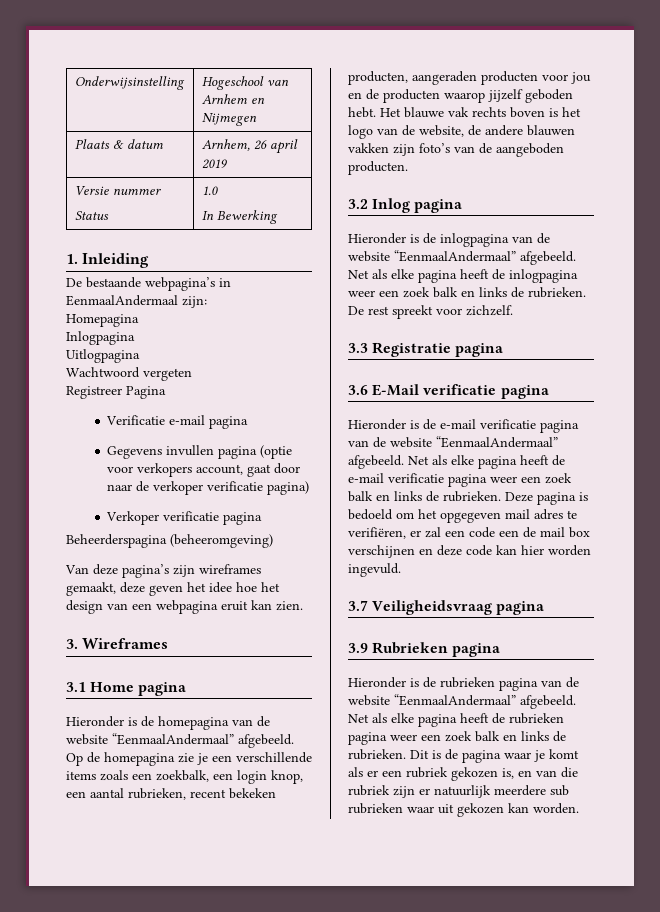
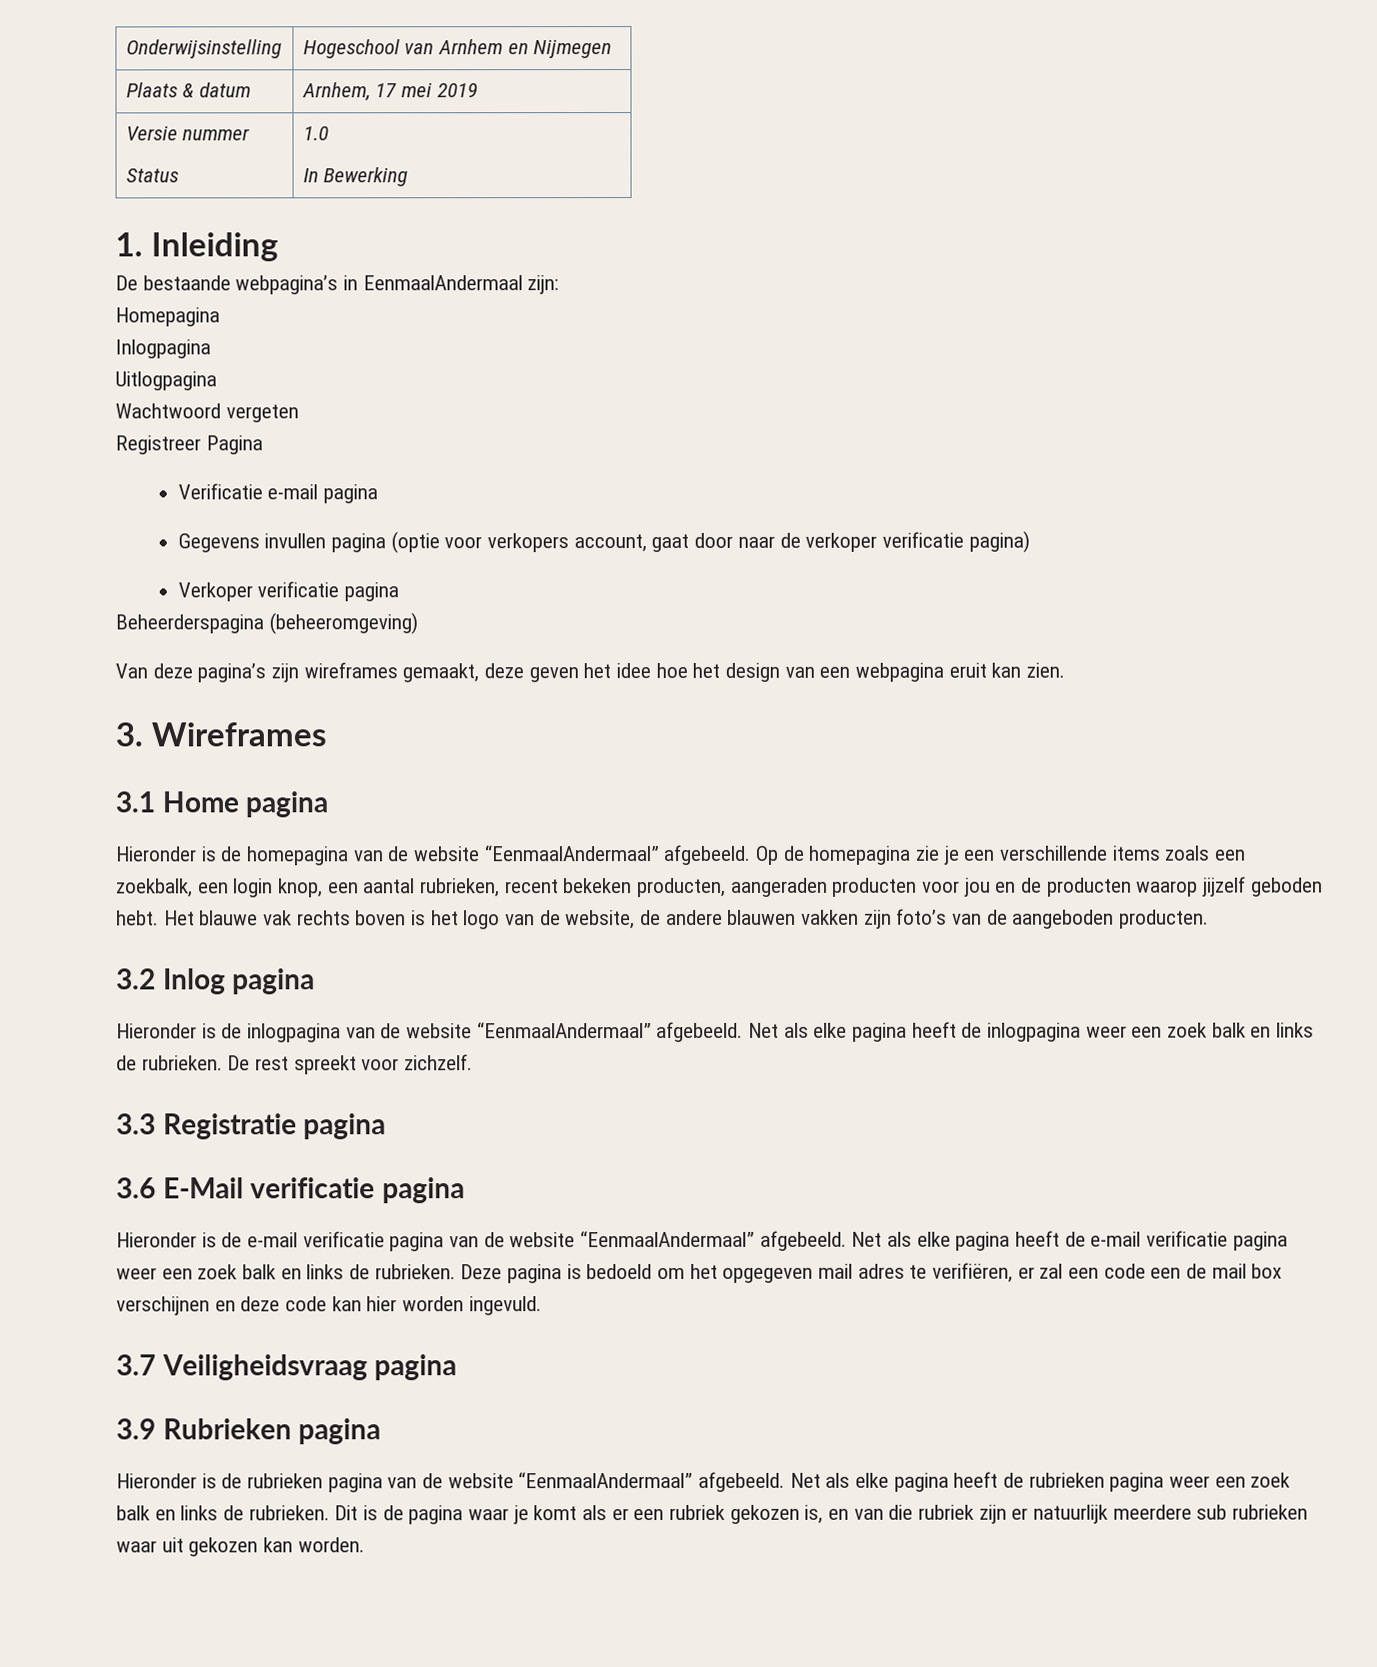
- Plaats & datum | Arnhem, 26 april 2019
+ Plaats & datum | Arnhem, 17 mei 2019

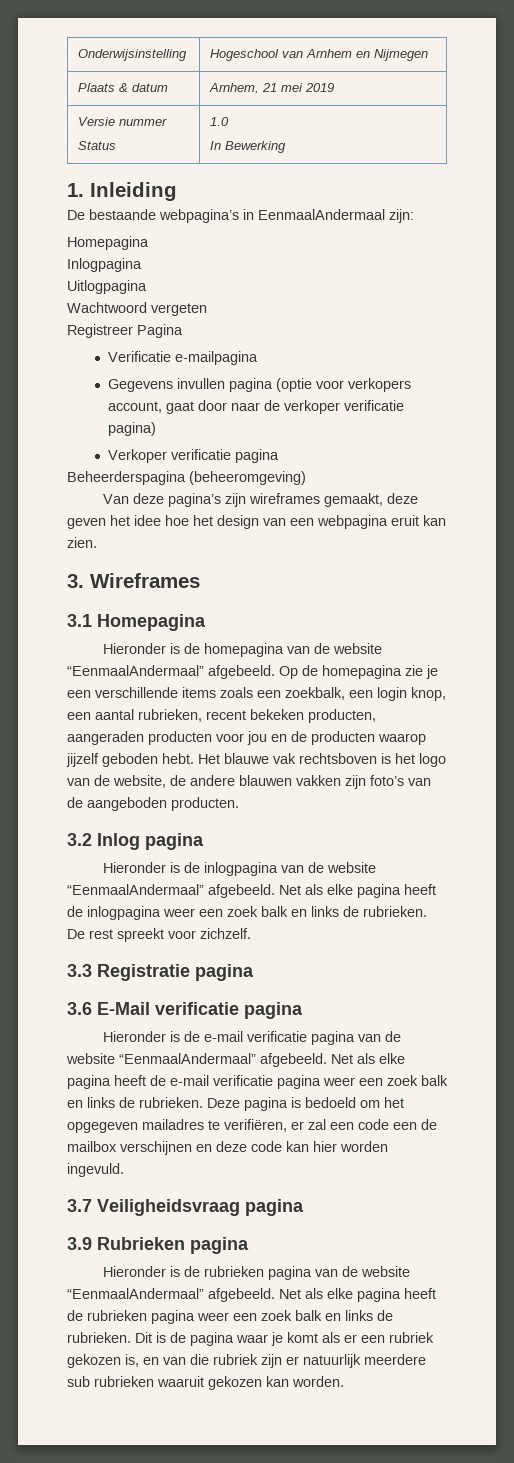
- Plaats & datum | Arnhem, 17 mei 2019
+ Plaats & datum | Arnhem, 21 mei 2019
- Verificatie e-mail pagina
+ Verificatie e-mailpagina
- 3.1 Home pagina
+ 3.1 Homepagina
- Het blauwe vak rechts boven is het logo van de website, de andere blauwen vakken zijn foto’s van de aangeboden producten.
+ Het blauwe vak rechtsboven is het logo van de website, de andere blauwen vakken zijn foto’s van de aangeboden producten.
- Deze pagina is bedoeld om het opgegeven mail adres te verifiëren, er zal een code een de mail box verschijnen en deze code kan hier worden ingevuld.
+ Deze pagina is bedoeld om het opgegeven mailadres te verifiëren, er zal een code een de mailbox verschijnen en deze code kan hier worden ingevuld.
- Dit is de pagina waar je komt als er een rubriek gekozen is, en van die rubriek zijn er natuurlijk meerdere sub rubrieken waar uit gekozen kan worden.
+ Dit is de pagina waar je komt als er een rubriek gekozen is, en van die rubriek zijn er natuurlijk meerdere sub rubrieken waaruit gekozen kan worden.

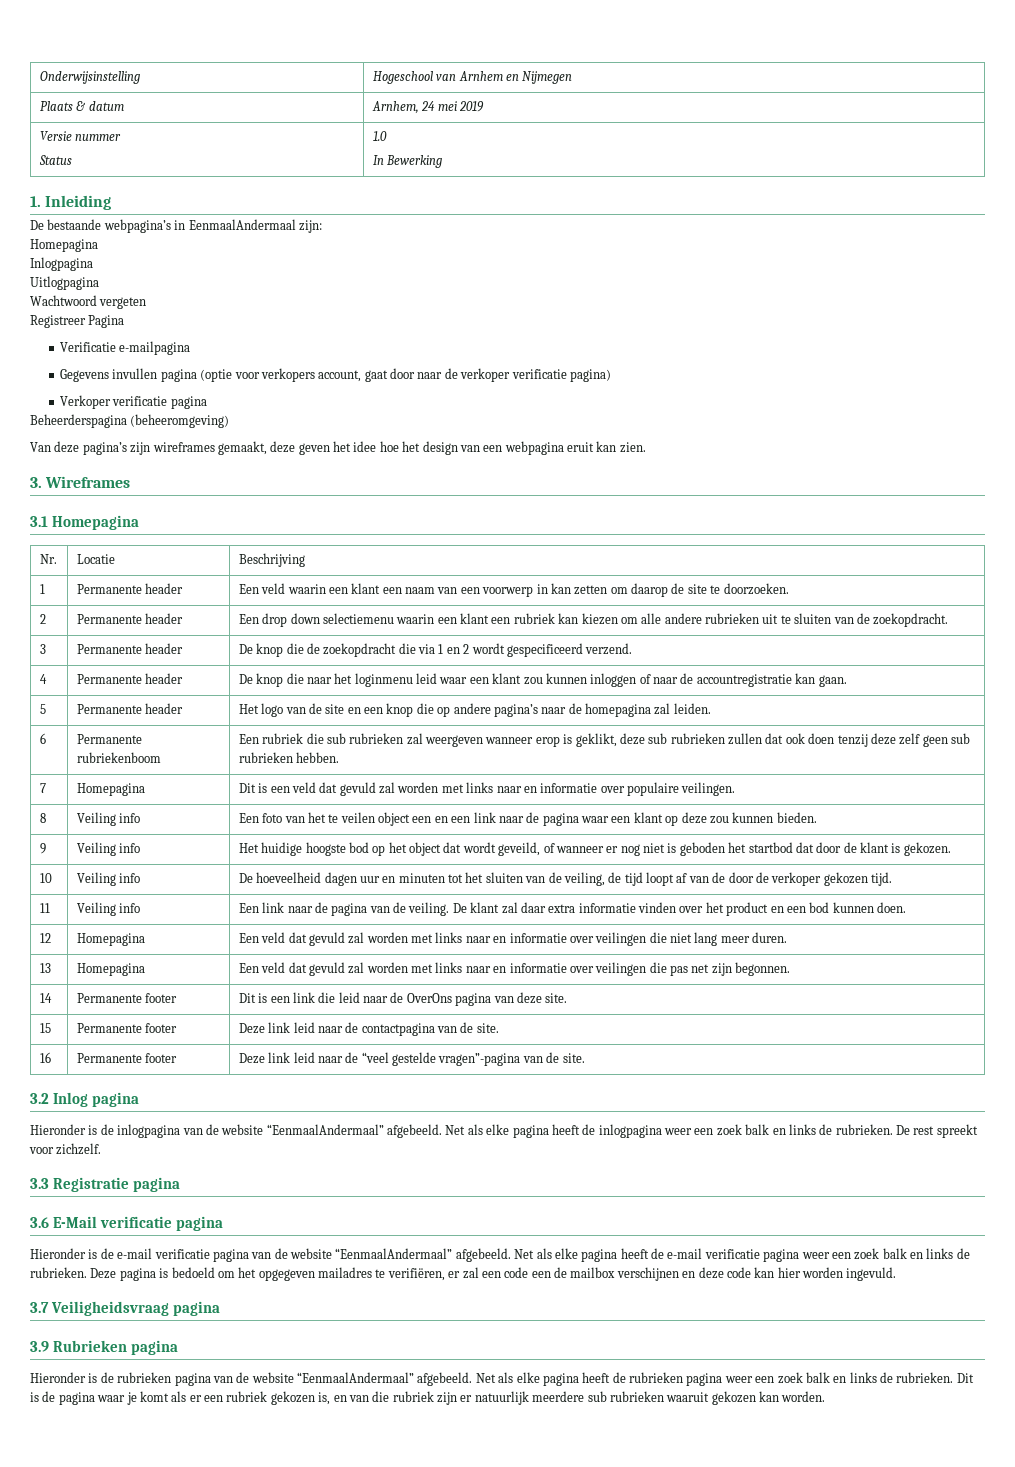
- Plaats & datum | Arnhem, 21 mei 2019
+ Plaats & datum | Arnhem, 24 mei 2019
- Hieronder is de homepagina van de website “EenmaalAndermaal” afgebeeld. Op de homepagina zie je een verschillende items zoals een zoekbalk, een login knop, een aantal rubrieken, recent bekeken producten, aangeraden producten voor jou en de producten waarop jijzelf geboden hebt. Het blauwe vak rechtsboven is het logo van de website, de andere blauwen vakken zijn foto’s van de aangeboden producten.
+ Nr. | Locatie | Beschrijving
+ 1 | Permanente header | Een veld waarin een klant een naam van een voorwerp in kan zetten om daarop de site te doorzoeken.
+ 2 | Permanente header | Een drop down selectiemenu waarin een klant een rubriek kan kiezen om alle andere rubrieken uit te sluiten van de zoekopdracht.
+ 3 | Permanente header | De knop die de zoekopdracht die via 1 en 2 wordt gespecificeerd verzend.
+ 4 | Permanente header | De knop die naar het loginmenu leid waar een klant zou kunnen inloggen of naar de accountregistratie kan gaan.
+ 5 | Permanente header | Het logo van de site en een knop die op andere pagina’s naar de homepagina zal leiden.
+ 6 | Permanente rubriekenboom | Een rubriek die sub rubrieken zal weergeven wanneer erop is geklikt, deze sub rubrieken zullen dat ook doen tenzij deze zelf geen sub rubrieken hebben.
+ 7 | Homepagina | Dit is een veld dat gevuld zal worden met links naar en informatie over populaire veilingen.
+ 8 | Veiling info | Een foto van het te veilen object een en een link naar de pagina waar een klant op deze zou kunnen bieden.
+ 9 | Veiling info | Het huidige hoogste bod op het object dat wordt geveild, of wanneer er nog niet is geboden het startbod dat door de klant is gekozen.
+ 10 | Veiling info | De hoeveelheid dagen uur en minuten tot het sluiten van de veiling, de tijd loopt af van de door de verkoper gekozen tijd.
+ 11 | Veiling info | Een link naar de pagina van de veiling. De klant zal daar extra informatie vinden over het product en een bod kunnen doen.
+ 12 | Homepagina | Een veld dat gevuld zal worden met links naar en informatie over veilingen die niet lang meer duren.
+ 13 | Homepagina | Een veld dat gevuld zal worden met links naar en informatie over veilingen die pas net zijn begonnen.
+ 14 | Permanente footer | Dit is een link die leid naar de OverOns pagina van deze site.
+ 15 | Permanente footer | Deze link leid naar de contactpagina van de site.
+ 16 | Permanente footer | Deze link leid naar de “veel gestelde vragen”-pagina van de site.

